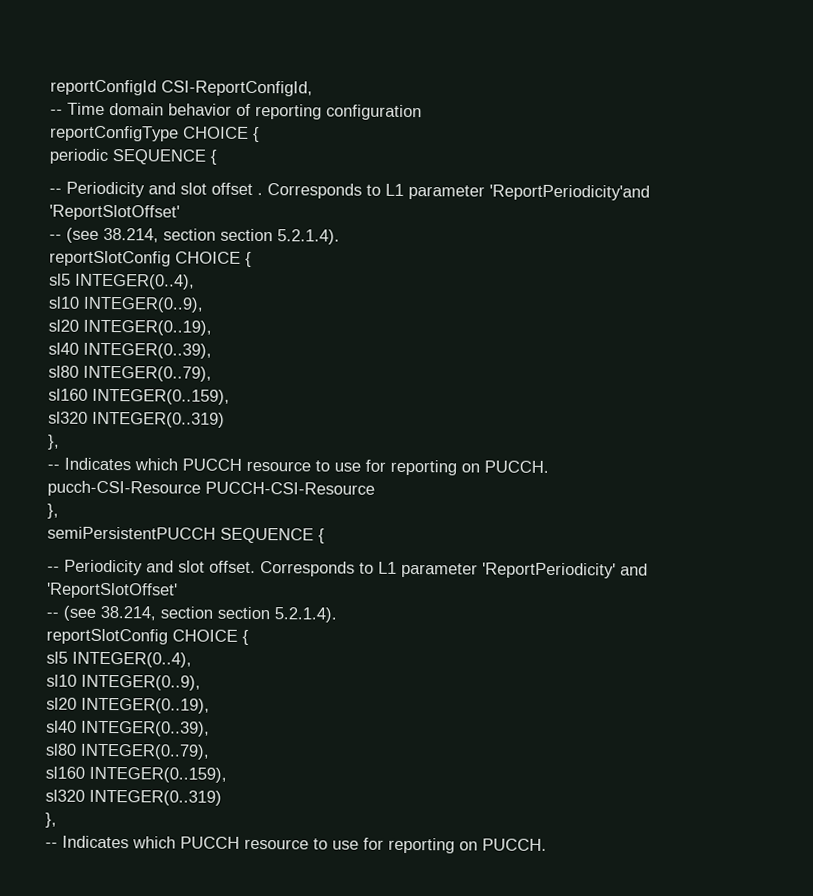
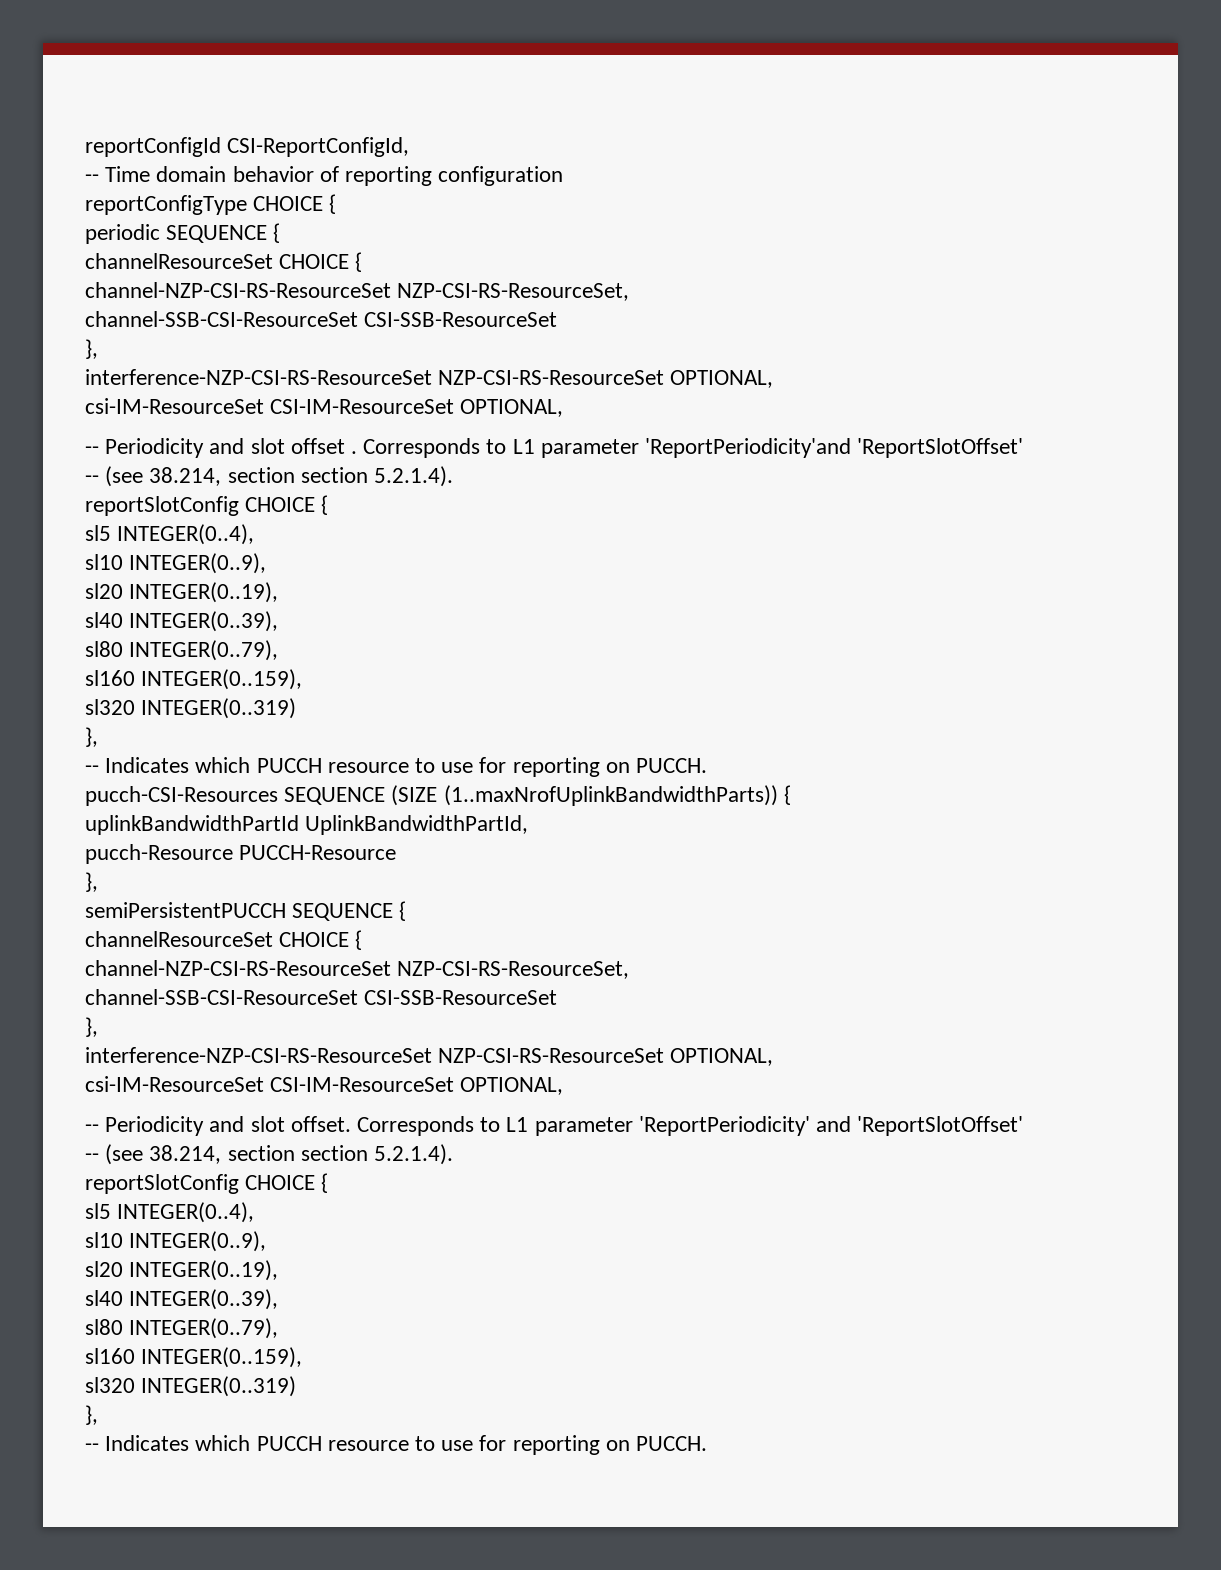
  periodic SEQUENCE {
+ channelResourceSet CHOICE {
+ channel-NZP-CSI-RS-ResourceSet NZP-CSI-RS-ResourceSet,
+ channel-SSB-CSI-ResourceSet CSI-SSB-ResourceSet
+ },
+ interference-NZP-CSI-RS-ResourceSet NZP-CSI-RS-ResourceSet OPTIONAL,
+ csi-IM-ResourceSet CSI-IM-ResourceSet OPTIONAL,
- pucch-CSI-Resource PUCCH-CSI-Resource
+ pucch-CSI-Resources SEQUENCE (SIZE (1..maxNrofUplinkBandwidthParts)) {
+ uplinkBandwidthPartId UplinkBandwidthPartId,
+ pucch-Resource PUCCH-Resource
  },
  semiPersistentPUCCH SEQUENCE {
+ channelResourceSet CHOICE {
+ channel-NZP-CSI-RS-ResourceSet NZP-CSI-RS-ResourceSet,
+ channel-SSB-CSI-ResourceSet CSI-SSB-ResourceSet
+ },
+ interference-NZP-CSI-RS-ResourceSet NZP-CSI-RS-ResourceSet OPTIONAL,
+ csi-IM-ResourceSet CSI-IM-ResourceSet OPTIONAL,

